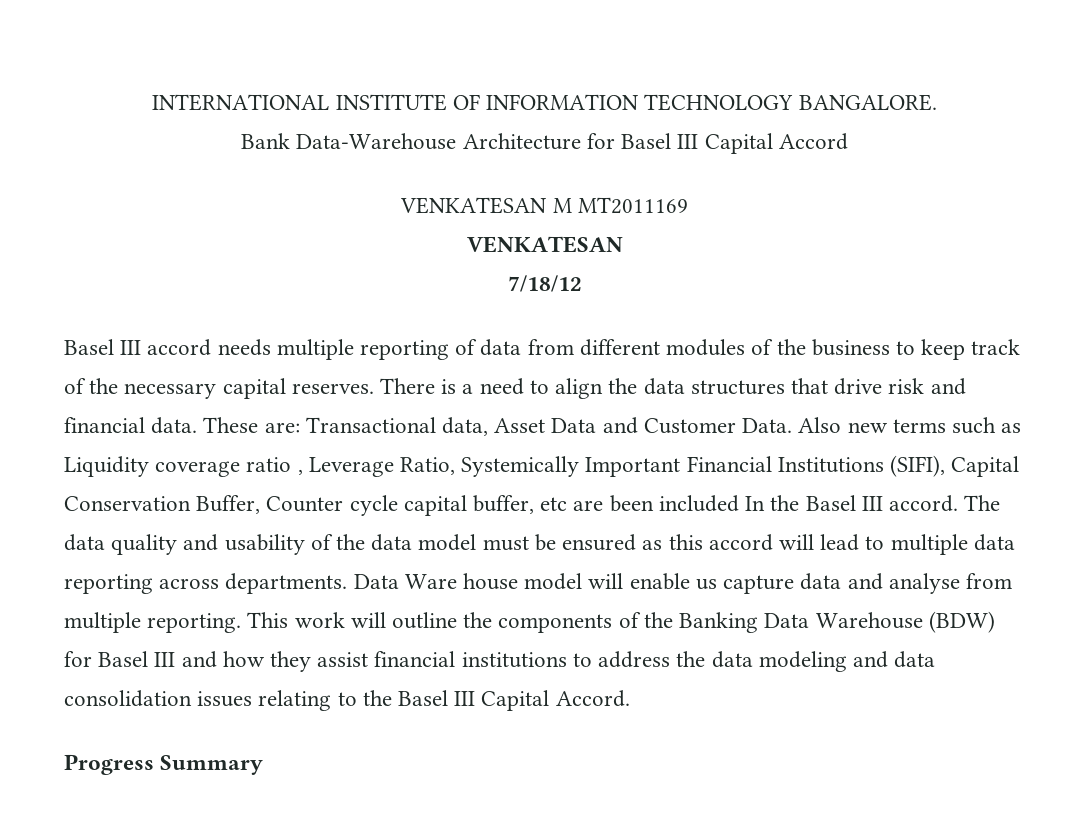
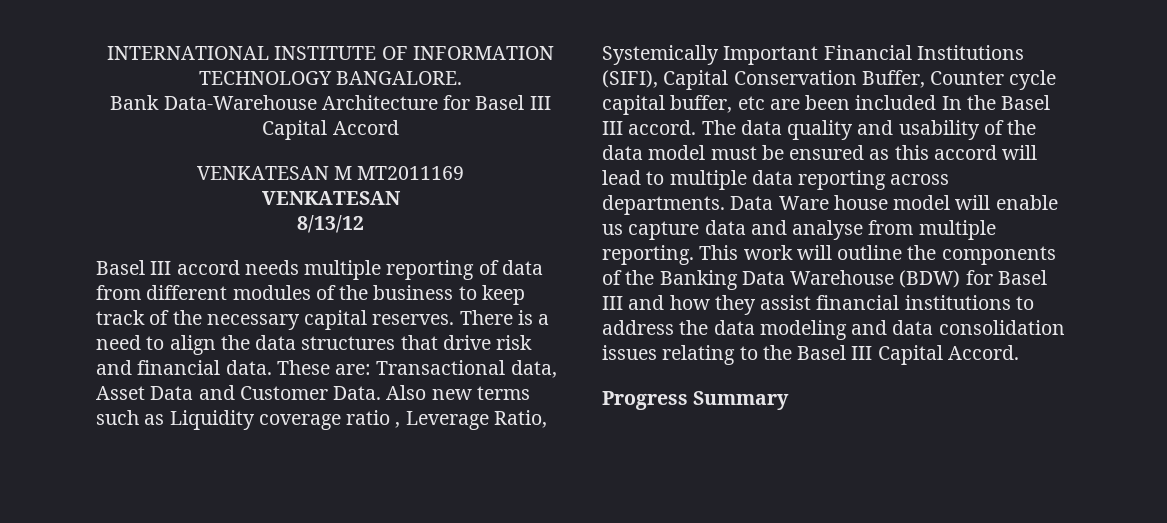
- 7/18/12
+ 8/13/12

